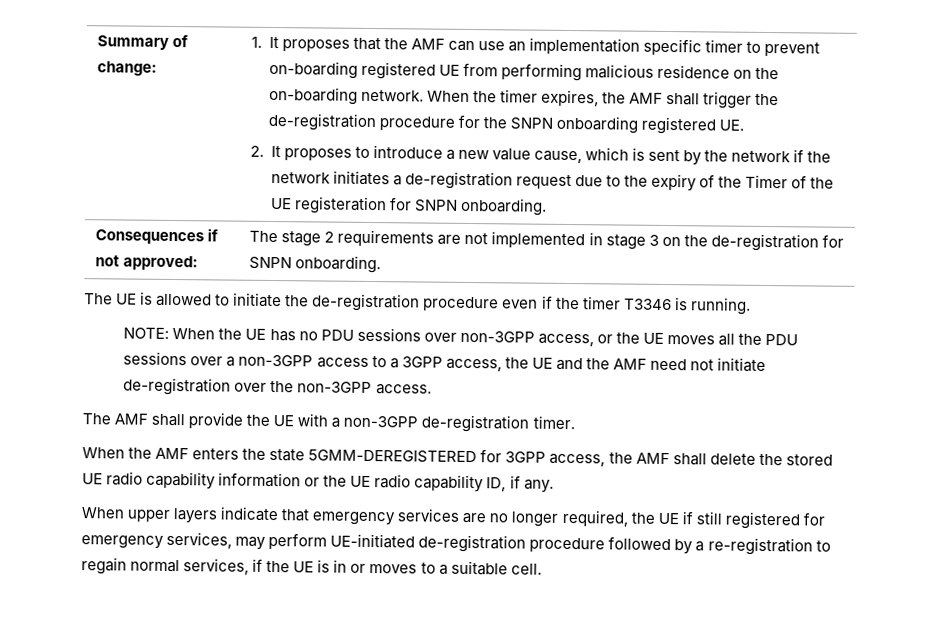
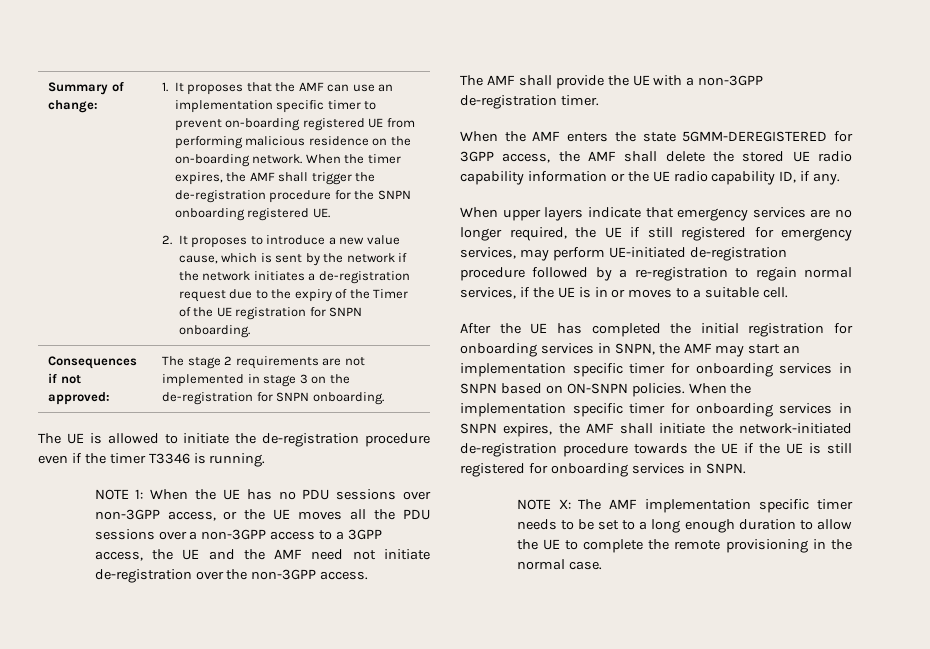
- 2. It proposes to introduce a new value cause, which is sent by the network if the network initiates a de-registration request due to the expiry of the Timer of the UE registeration for SNPN onboarding.
+ 2. It proposes to introduce a new value cause, which is sent by the network if the network initiates a de-registration request due to the expiry of the Timer of the UE registration for SNPN onboarding.
- NOTE: When the UE has no PDU sessions over non-3GPP access, or the UE moves all the PDU sessions over a non-3GPP access to a 3GPP access, the UE and the AMF need not initiate de-registration over the non-3GPP access.
+ NOTE 1: When the UE has no PDU sessions over non-3GPP access, or the UE moves all the PDU sessions over a non-3GPP access to a 3GPP access, the UE and the AMF need not initiate de-registration over the non-3GPP access.
+ After the UE has completed the initial registration for onboarding services in SNPN, the AMF may start an implementation specific timer for onboarding services in SNPN based on ON-SNPN policies. When the implementation specific timer for onboarding services in SNPN expires, the AMF shall initiate the network-initiated de-registration procedure towards the UE if the UE is still registered for onboarding services in SNPN.
+ NOTE X: The AMF implementation specific timer needs to be set to a long enough duration to allow the UE to complete the remote provisioning in the normal case.

